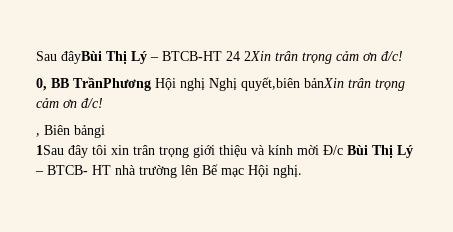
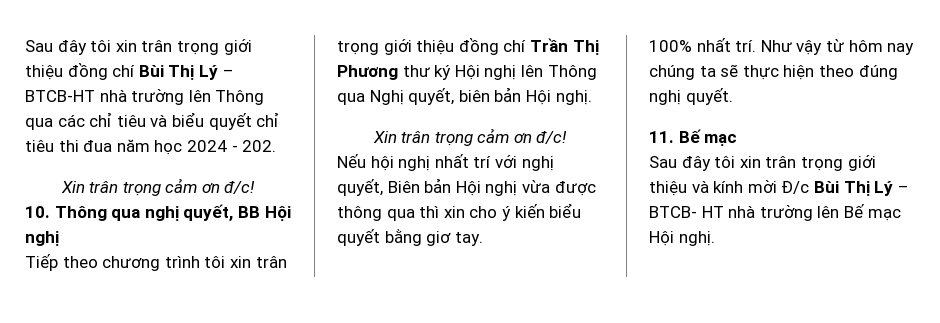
- Sau đâyBùi Thị Lý – BTCB-HT 24 2Xin trân trọng cảm ơn đ/c!
- 0, BB TrầnPhương Hội nghị Nghị quyết,biên bảnXin trân trọng cảm ơn đ/c!
- , Biên bảngi
- 1Sau đây tôi xin trân trọng giới thiệu và kính mời Đ/c Bùi Thị Lý – BTCB- HT nhà trường lên Bế mạc Hội nghị.
+ Sau đây tôi xin trân trọng giới thiệu đồng chí Bùi Thị Lý – BTCB-HT nhà trường lên Thông qua các chỉ tiêu và biểu quyết chỉ tiêu thi đua năm học 2024 - 202.
+ Xin trân trọng cảm ơn đ/c!
+ 10. Thông qua nghị quyết, BB Hội nghị
+ Tiếp theo chương trình tôi xin trân trọng giới thiệu đồng chí Trần Thị Phương thư ký Hội nghị lên Thông qua Nghị quyết, biên bản Hội nghị.
+ Xin trân trọng cảm ơn đ/c!
+ Nếu hội nghị nhất trí với nghị quyết, Biên bản Hội nghị vừa được thông qua thì xin cho ý kiến biểu quyết bằng giơ tay.
+ 100% nhất trí. Như vậy từ hôm nay chúng ta sẽ thực hiện theo đúng nghị quyết.
+ 11. Bế mạc
+ Sau đây tôi xin trân trọng giới thiệu và kính mời Đ/c Bùi Thị Lý – BTCB- HT nhà trường lên Bế mạc Hội nghị.

